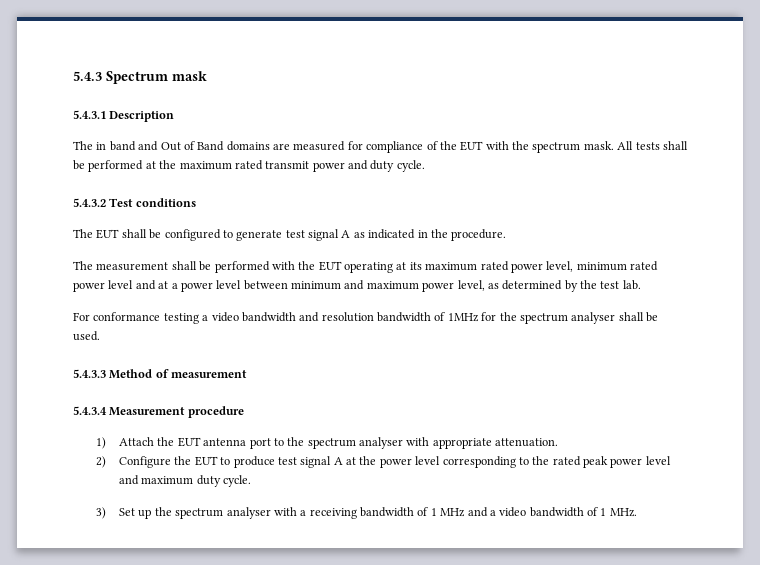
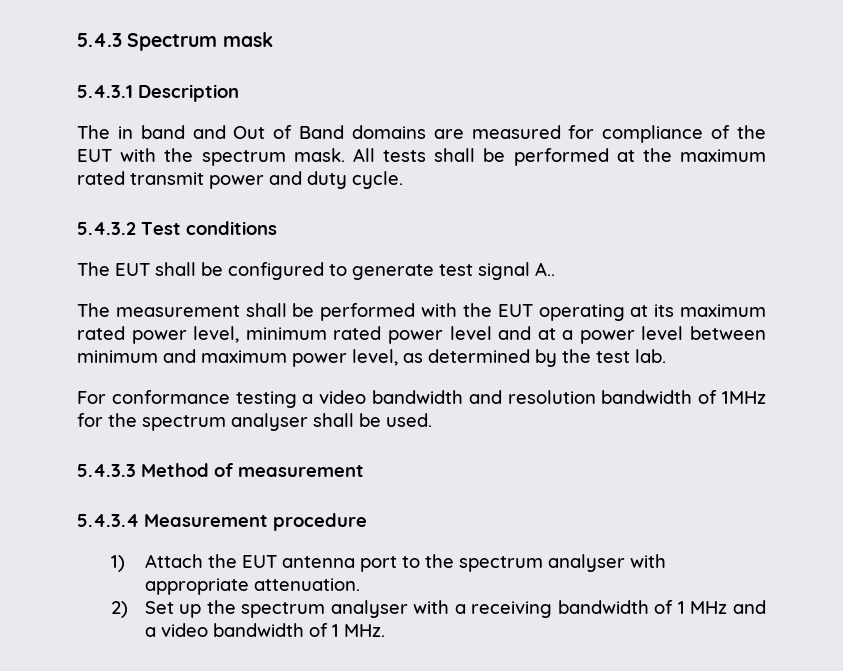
- The EUT shall be configured to generate test signal A as indicated in the procedure.
+ The EUT shall be configured to generate test signal A..
- 2) Configure the EUT to produce test signal A at the power level corresponding to the rated peak power level and maximum duty cycle.
- 3) Set up the spectrum analyser with a receiving bandwidth of 1 MHz and a video bandwidth of 1 MHz.
+ 2) Set up the spectrum analyser with a receiving bandwidth of 1 MHz and a video bandwidth of 1 MHz.

